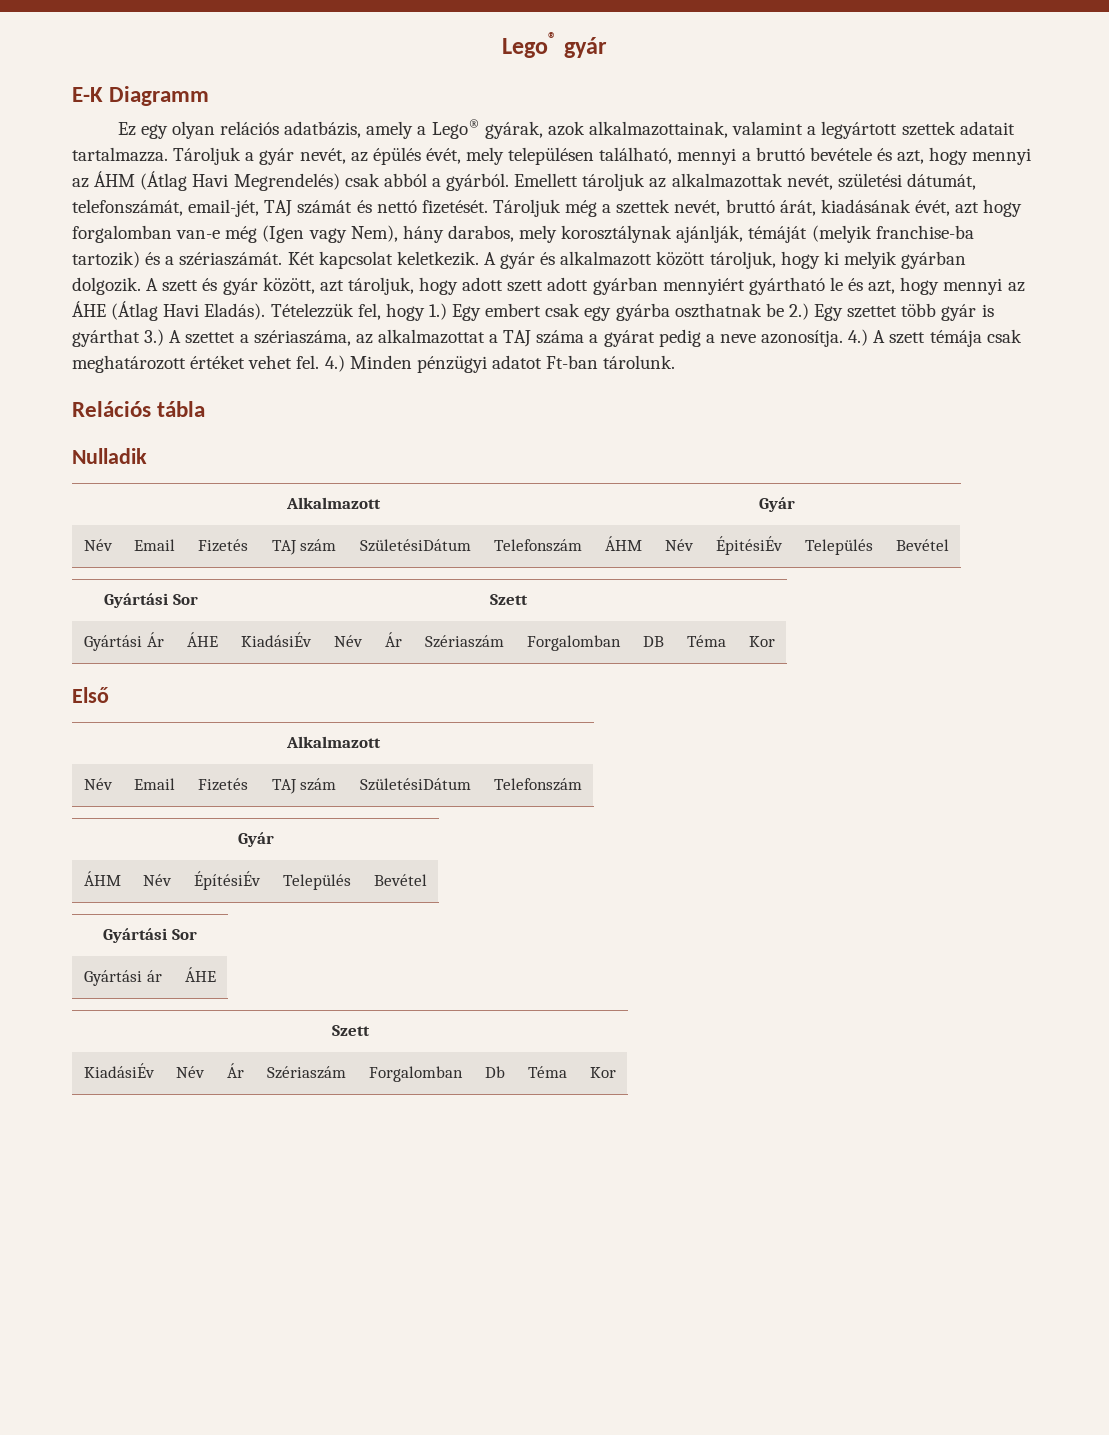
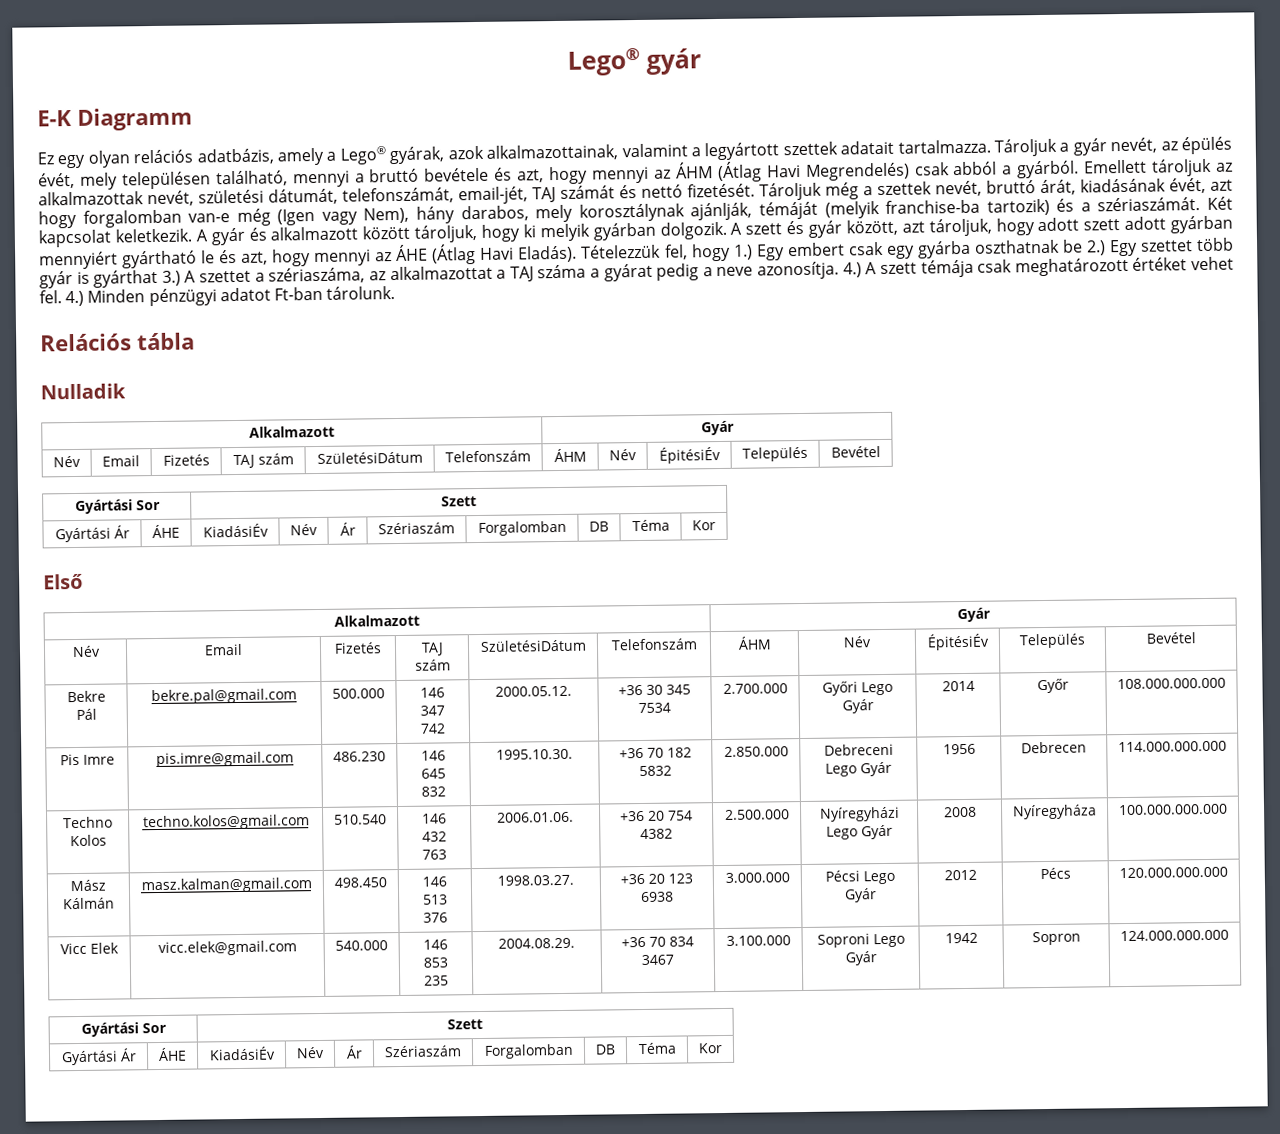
  Első
- Alkalmazott
- Név | Email | Fizetés | TAJ szám | SzületésiDátum | Telefonszám
- Gyár
- ÁHM | Név | ÉpítésiÉv | Település | Bevétel
- Gyártási Sor
- Gyártási ár | ÁHE
- Szett
- KiadásiÉv | Név | Ár | Szériaszám | Forgalomban | Db | Téma | Kor
+ Alkalmazott | Gyár
+ Név | Email | Fizetés | TAJ szám | SzületésiDátum | Telefonszám | ÁHM | Név | ÉpitésiÉv | Település | Bevétel
+ Bekre Pál | bekre.pal@gmail.com | 500.000 | 146 347 742 | 2000.05.12. | +36 30 345 7534 | 2.700.000 | Győri Lego Gyár | 2014 | Győr | 108.000.000.000
+ Pis Imre | pis.imre@gmail.com | 486.230 | 146 645 832 | 1995.10.30. | +36 70 182 5832 | 2.850.000 | Debreceni Lego Gyár | 1956 | Debrecen | 114.000.000.000
+ Techno Kolos | techno.kolos@gmail.com | 510.540 | 146 432 763 | 2006.01.06. | +36 20 754 4382 | 2.500.000 | Nyíregyházi Lego Gyár | 2008 | Nyíregyháza | 100.000.000.000
+ Mász Kálmán | masz.kalman@gmail.com | 498.450 | 146 513 376 | 1998.03.27. | +36 20 123 6938 | 3.000.000 | Pécsi Lego Gyár | 2012 | Pécs | 120.000.000.000
+ Vicc Elek | vicc.elek@gmail.com | 540.000 | 146 853 235 | 2004.08.29. | +36 70 834 3467 | 3.100.000 | Soproni Lego Gyár | 1942 | Sopron | 124.000.000.000
+ Gyártási Sor | Szett
+ Gyártási Ár | ÁHE | KiadásiÉv | Név | Ár | Szériaszám | Forgalomban | DB | Téma | Kor

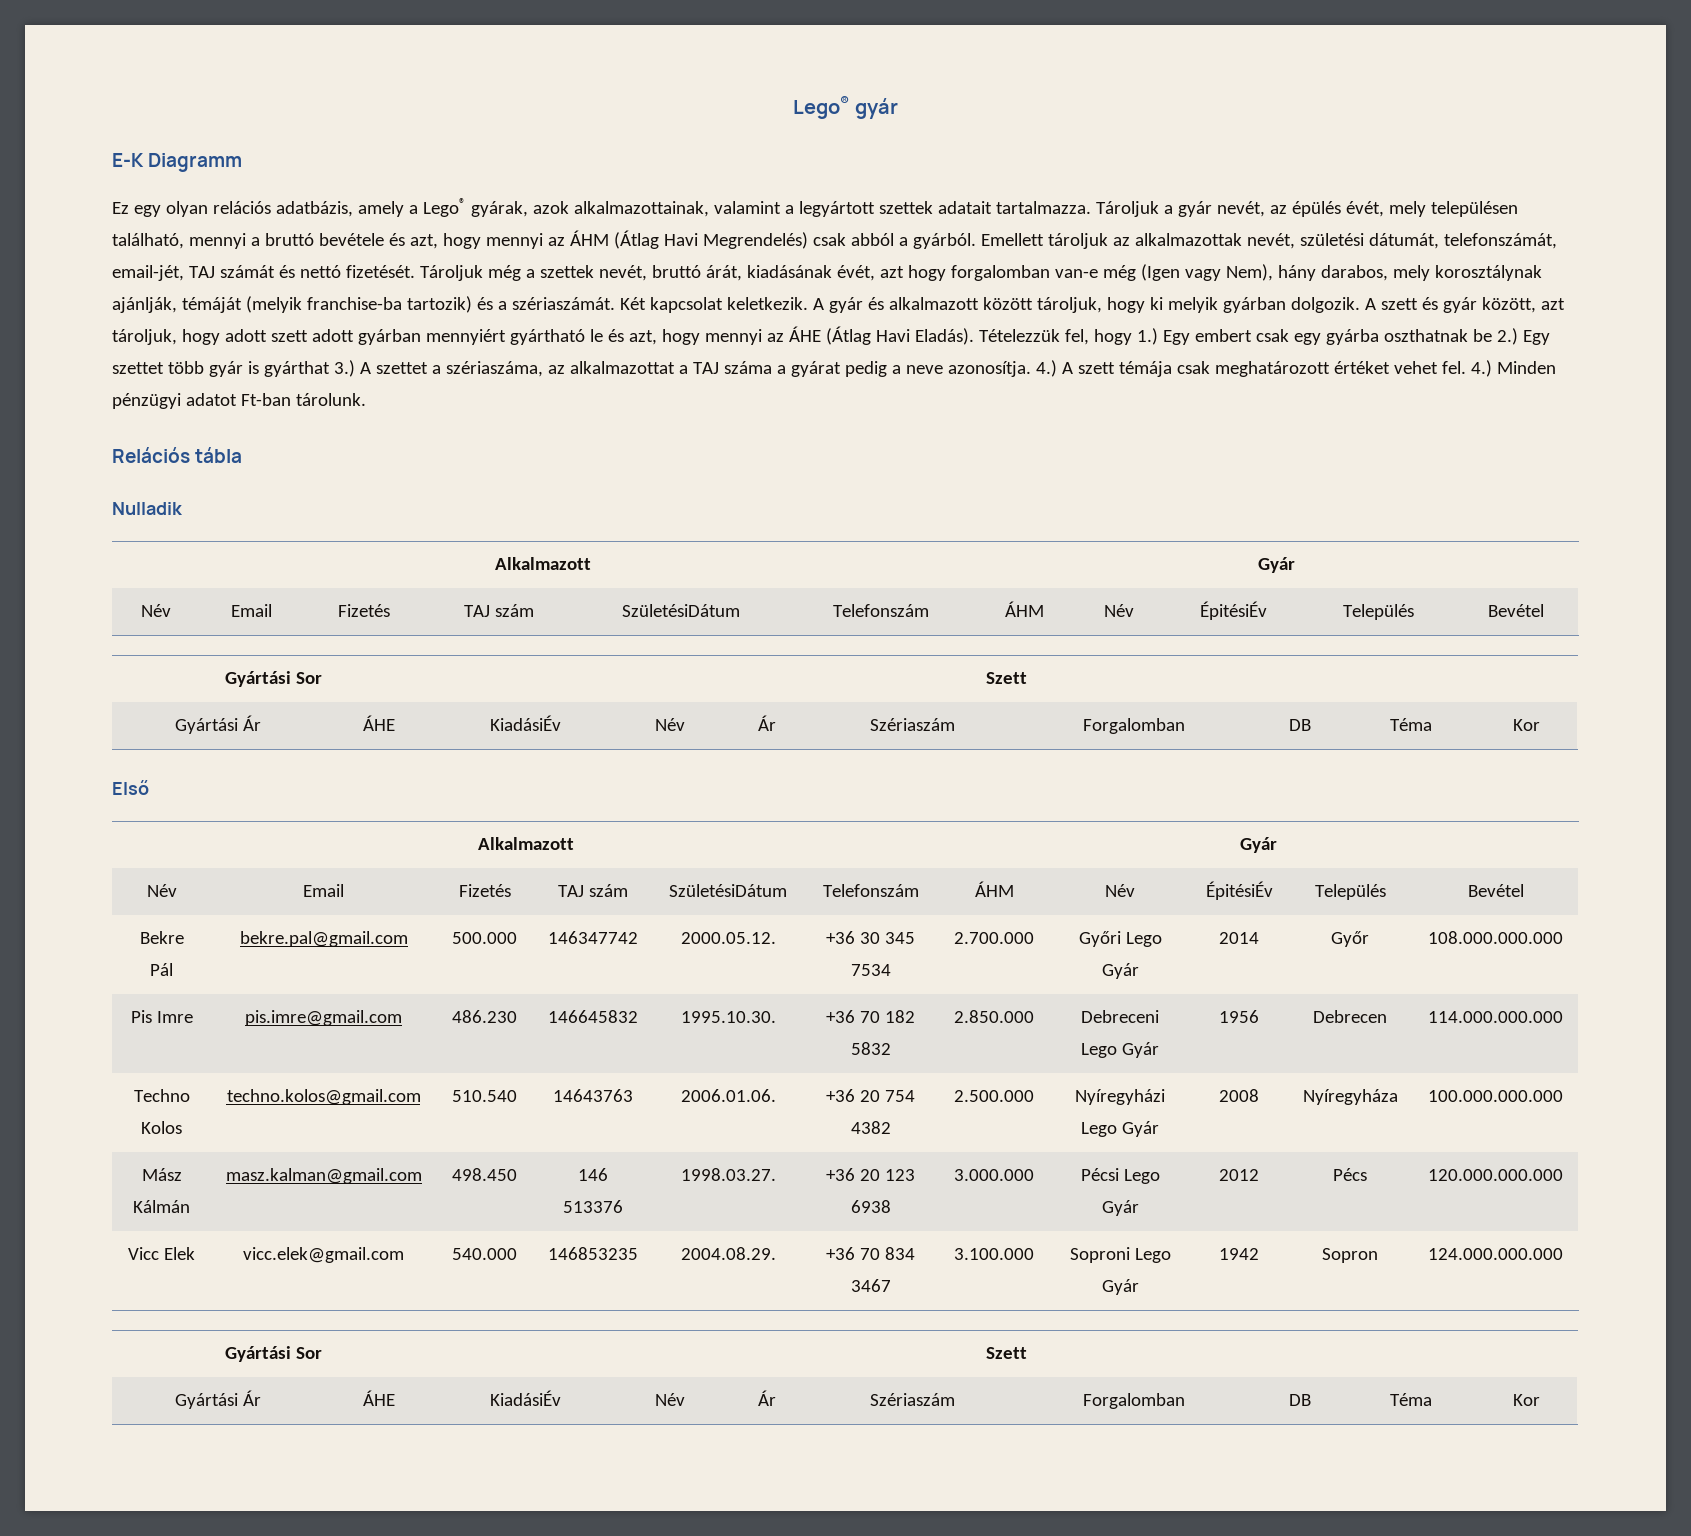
- Bekre Pál | bekre.pal@gmail.com | 500.000 | 146 347 742 | 2000.05.12. | +36 30 345 7534 | 2.700.000 | Győri Lego Gyár | 2014 | Győr | 108.000.000.000
+ Bekre Pál | bekre.pal@gmail.com | 500.000 | 146347742 | 2000.05.12. | +36 30 345 7534 | 2.700.000 | Győri Lego Gyár | 2014 | Győr | 108.000.000.000
- Pis Imre | pis.imre@gmail.com | 486.230 | 146 645 832 | 1995.10.30. | +36 70 182 5832 | 2.850.000 | Debreceni Lego Gyár | 1956 | Debrecen | 114.000.000.000
+ Pis Imre | pis.imre@gmail.com | 486.230 | 146645832 | 1995.10.30. | +36 70 182 5832 | 2.850.000 | Debreceni Lego Gyár | 1956 | Debrecen | 114.000.000.000
- Techno Kolos | techno.kolos@gmail.com | 510.540 | 146 432 763 | 2006.01.06. | +36 20 754 4382 | 2.500.000 | Nyíregyházi Lego Gyár | 2008 | Nyíregyháza | 100.000.000.000
+ Techno Kolos | techno.kolos@gmail.com | 510.540 | 14643763 | 2006.01.06. | +36 20 754 4382 | 2.500.000 | Nyíregyházi Lego Gyár | 2008 | Nyíregyháza | 100.000.000.000
- Mász Kálmán | masz.kalman@gmail.com | 498.450 | 146 513 376 | 1998.03.27. | +36 20 123 6938 | 3.000.000 | Pécsi Lego Gyár | 2012 | Pécs | 120.000.000.000
+ Mász Kálmán | masz.kalman@gmail.com | 498.450 | 146 513376 | 1998.03.27. | +36 20 123 6938 | 3.000.000 | Pécsi Lego Gyár | 2012 | Pécs | 120.000.000.000
- Vicc Elek | vicc.elek@gmail.com | 540.000 | 146 853 235 | 2004.08.29. | +36 70 834 3467 | 3.100.000 | Soproni Lego Gyár | 1942 | Sopron | 124.000.000.000
+ Vicc Elek | vicc.elek@gmail.com | 540.000 | 146853235 | 2004.08.29. | +36 70 834 3467 | 3.100.000 | Soproni Lego Gyár | 1942 | Sopron | 124.000.000.000

